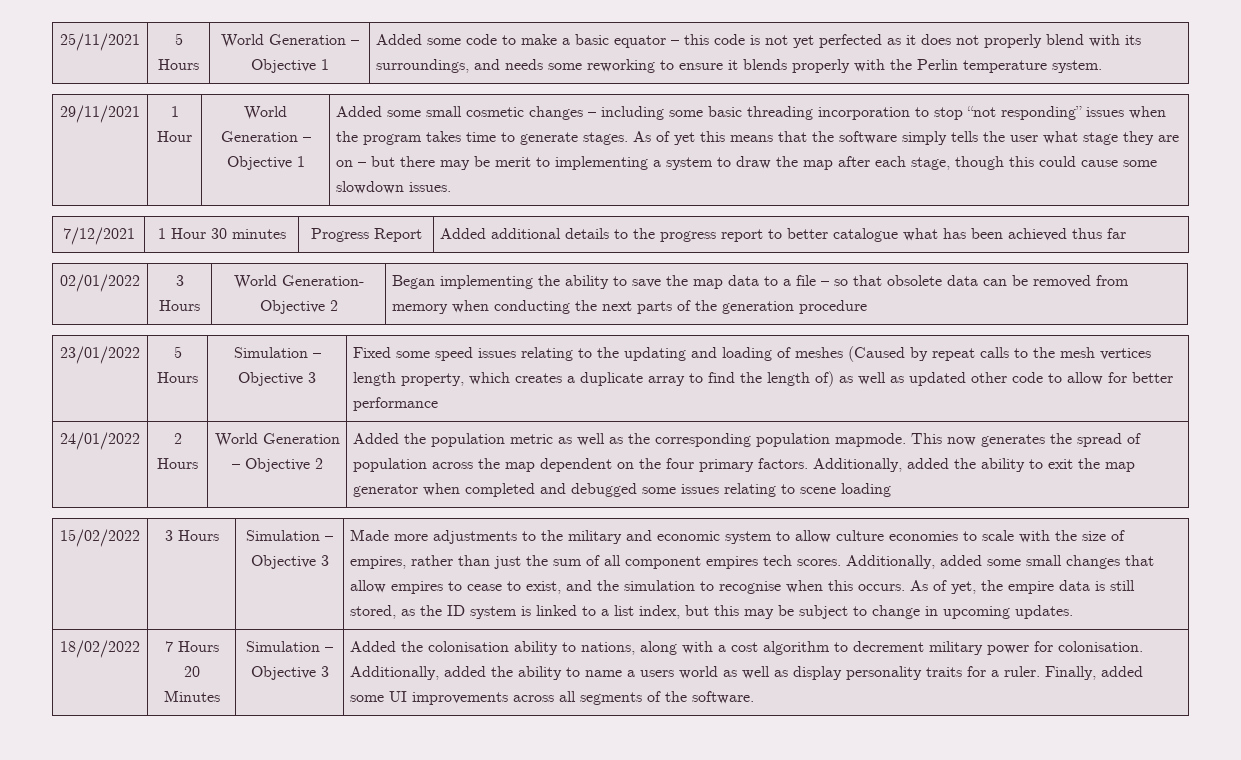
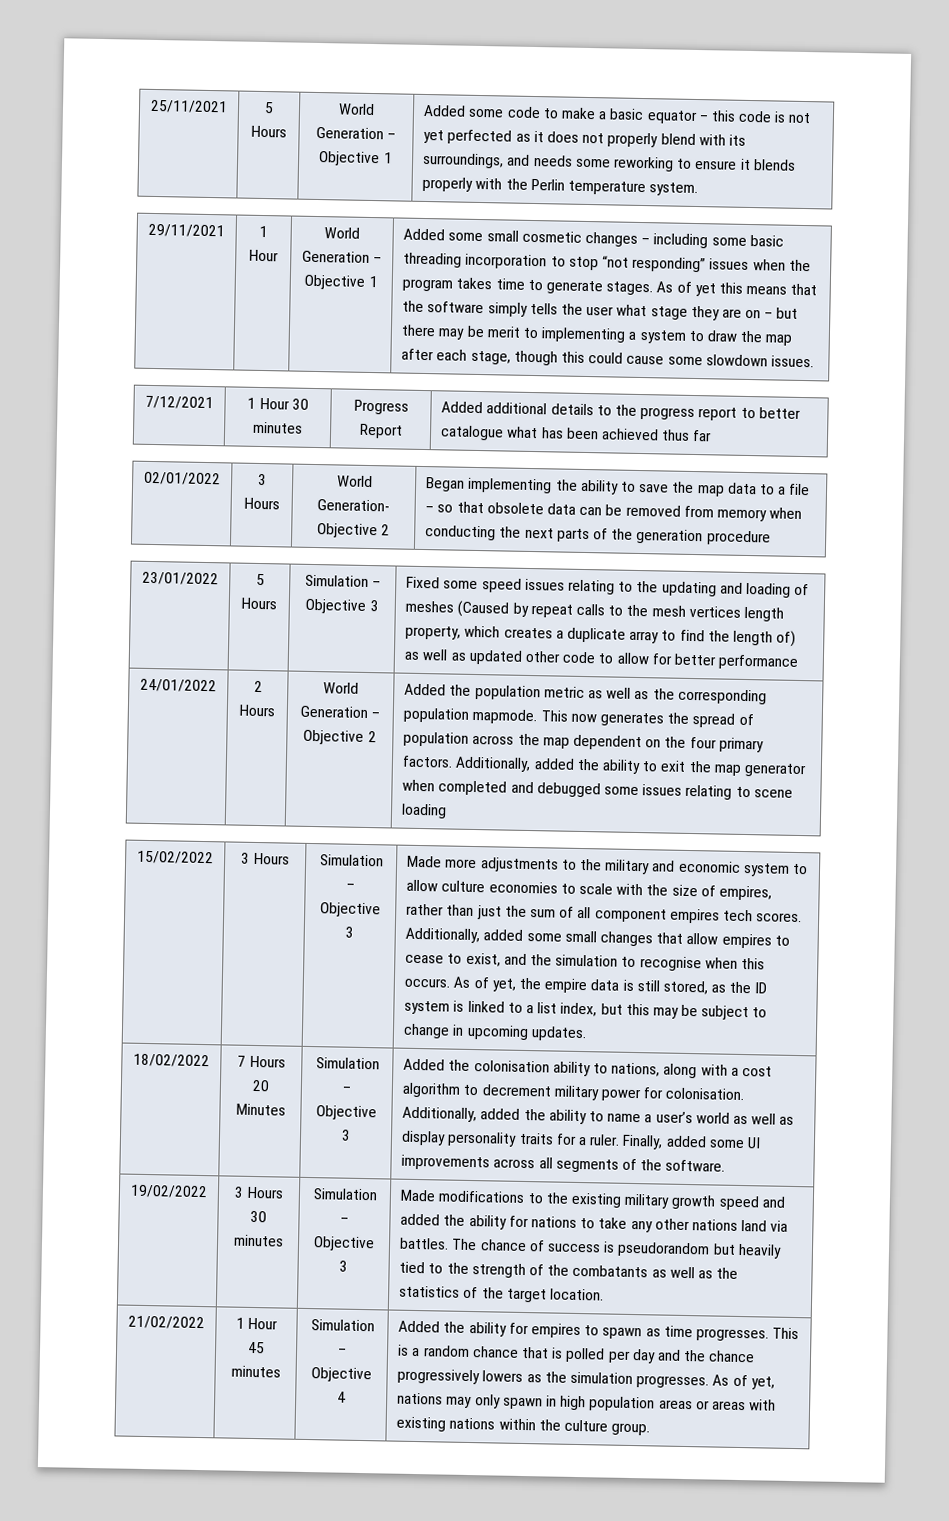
- Additionally, added the ability to name a users world as well as display personality traits for a ruler.
+ Additionally, added the ability to name a user’s world as well as display personality traits for a ruler.
+ 19/02/2022 | 3 Hours 30 minutes | Simulation – Objective 3 | Made modifications to the existing military growth speed and added the ability for nations to take any other nations land via battles. The chance of success is pseudorandom but heavily tied to the strength of the combatants as well as the statistics of the target location.
+ 21/02/2022 | 1 Hour 45 minutes | Simulation – Objective 4 | Added the ability for empires to spawn as time progresses. This is a random chance that is polled per day and the chance progressively lowers as the simulation progresses. As of yet, nations may only spawn in high population areas or areas with existing nations within the culture group.

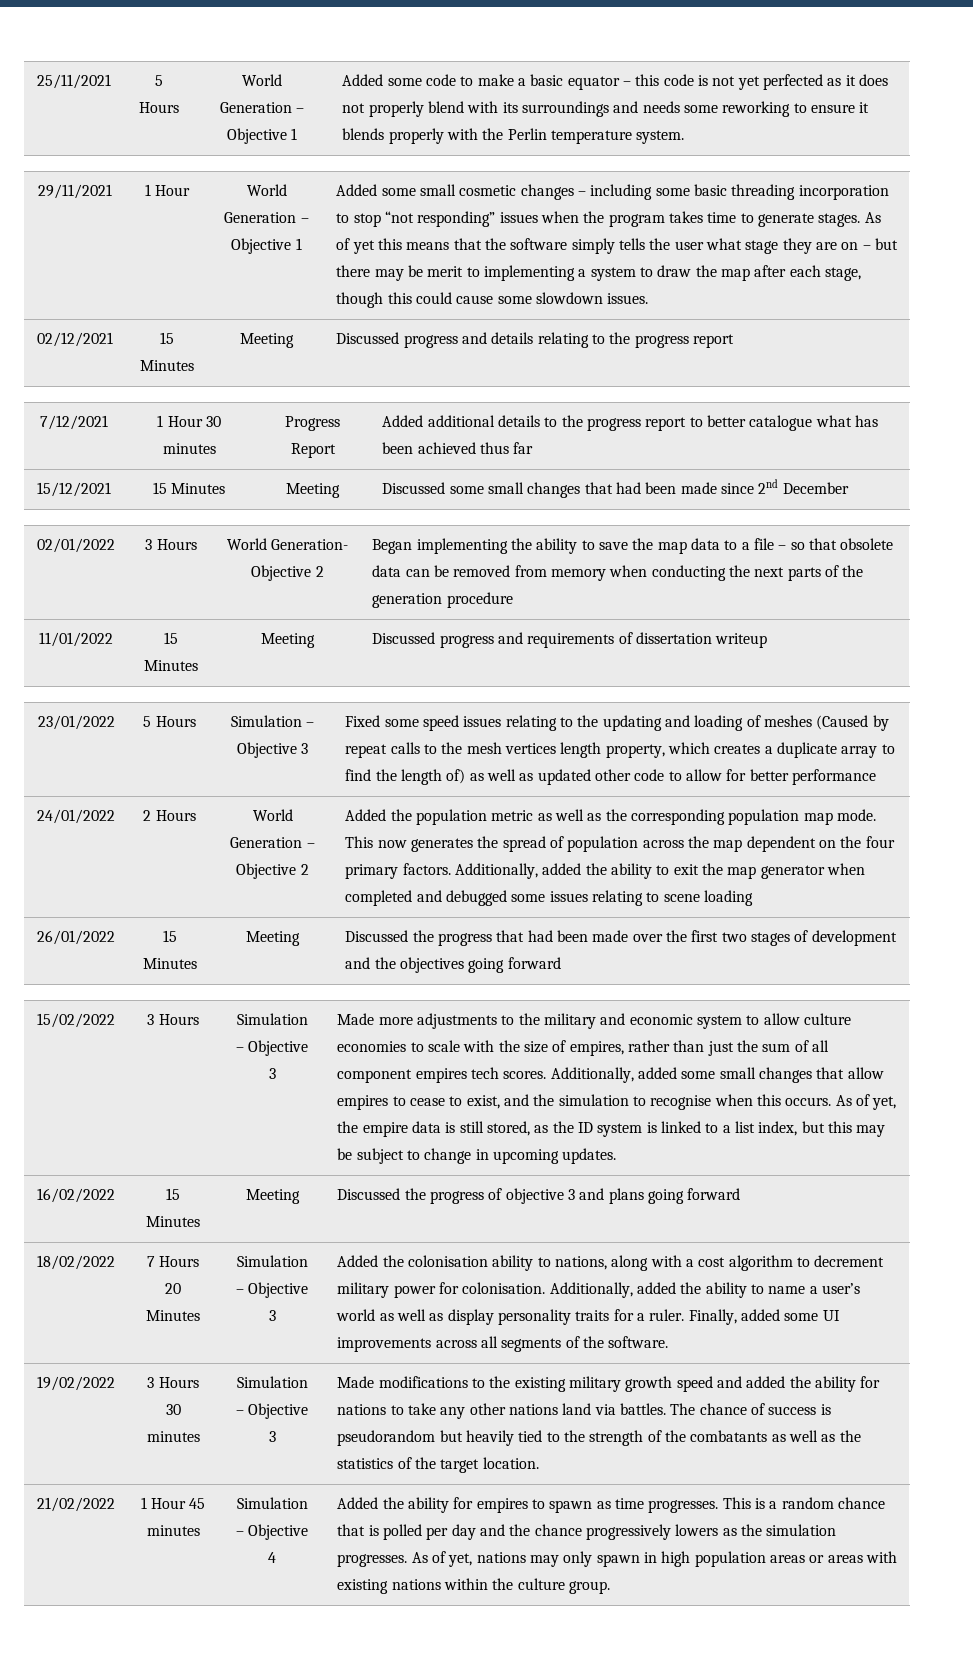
- Added some code to make a basic equator – this code is not yet perfected as it does not properly blend with its surroundings, and needs some reworking to ensure it blends properly with the Perlin temperature system.
+ Added some code to make a basic equator – this code is not yet perfected as it does not properly blend with its surroundings and needs some reworking to ensure it blends properly with the Perlin temperature system.
+ 02/12/2021 | 15 Minutes | Meeting | Discussed progress and details relating to the progress report
+ 15/12/2021 | 15 Minutes | Meeting | Discussed some small changes that had been made since 2nd December
+ 11/01/2022 | 15 Minutes | Meeting | Discussed progress and requirements of dissertation writeup
- Added the population metric as well as the corresponding population mapmode.
+ Added the population metric as well as the corresponding population map mode.
+ 26/01/2022 | 15 Minutes | Meeting | Discussed the progress that had been made over the first two stages of development and the objectives going forward
+ 16/02/2022 | 15 Minutes | Meeting | Discussed the progress of objective 3 and plans going forward

